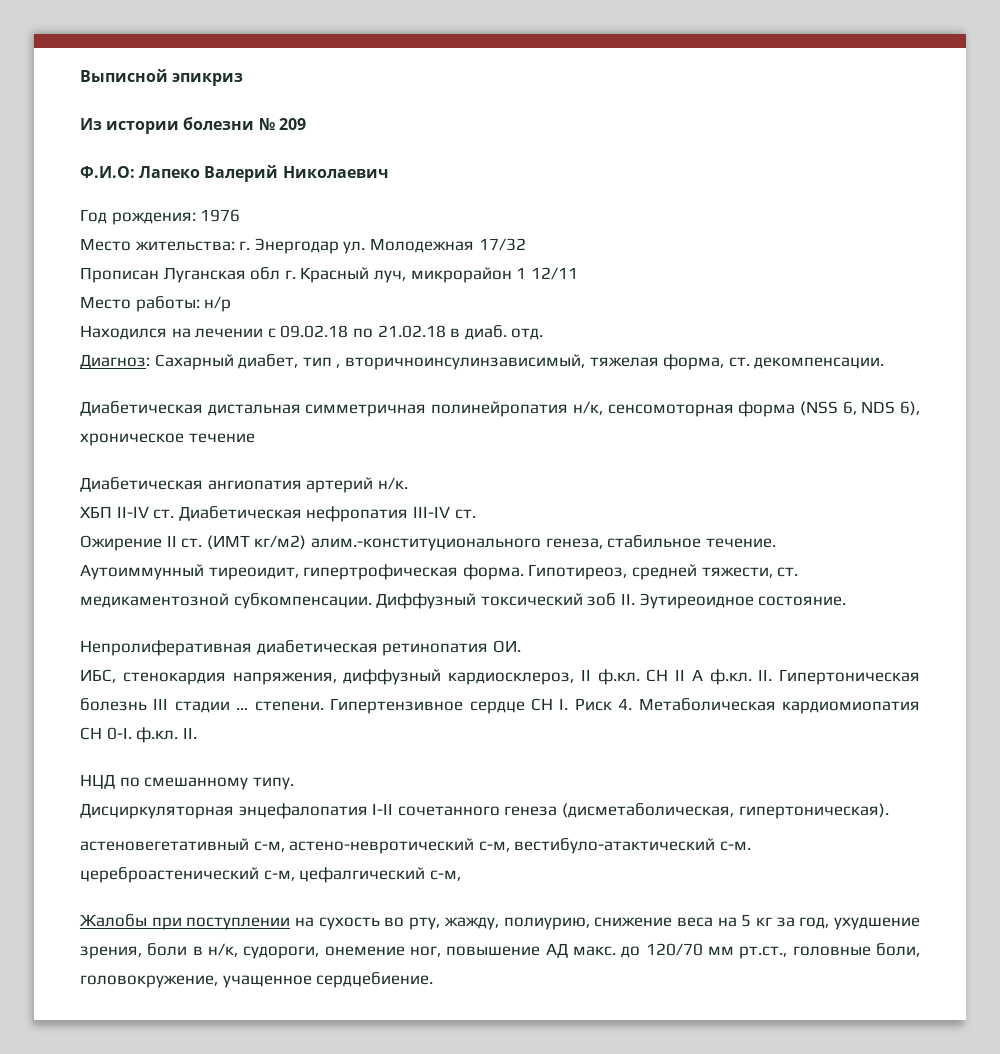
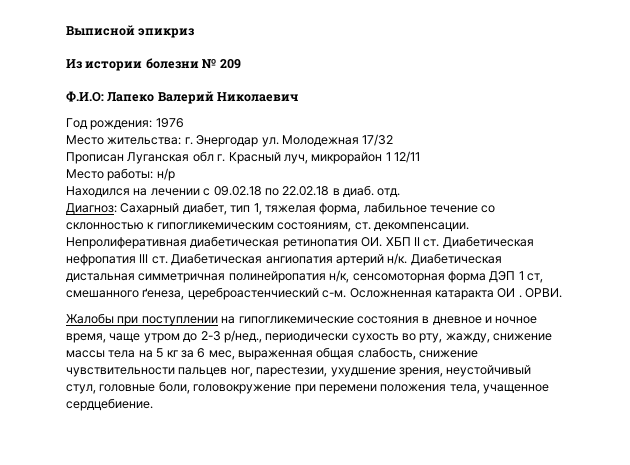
- Находился на лечении с 09.02.18 по 21.02.18 в диаб. отд.
+ Находился на лечении с 09.02.18 по 22.02.18 в диаб. отд.
- Диагноз: Сахарный диабет, тип , вторичноинсулинзависимый, тяжелая форма, ст. декомпенсации.
- Диабетическая дистальная симметричная полинейропатия н/к, сенсомоторная форма (NSS 6, NDS 6), хроническое течение
- Диабетическая ангиопатия артерий н/к.
- ХБП II-IV ст. Диабетическая нефропатия III-IV ст.
- Ожирение II ст. (ИМТ кг/м2) алим.-конституционального генеза, стабильное течение.
- Аутоиммунный тиреоидит, гипертрофическая форма. Гипотиреоз, средней тяжести, ст. медикаментозной субкомпенсации. Диффузный токсический зоб II. Эутиреоидное состояние.
- Непролиферативная диабетическая ретинопатия ОИ.
- ИБС, стенокардия напряжения, диффузный кардиосклероз, II ф.кл. СН II А ф.кл. II. Гипертоническая болезнь III стадии … степени. Гипертензивное сердце СН I. Риск 4. Метаболическая кардиомиопатия СН 0-I. ф.кл. II.
- НЦД по смешанному типу.
- Дисциркуляторная энцефалопатия I-II сочетанного генеза (дисметаболическая, гипертоническая).
- астеновегетативный с-м, астено-невротический с-м, вестибуло-атактический с-м. цереброастенический с-м, цефалгический с-м,
- Жалобы при поступлении на сухость во рту, жажду, полиурию, снижение веса на 5 кг за год, ухудшение зрения, боли в н/к, судороги, онемение ног, повышение АД макс. до 120/70 мм рт.ст., головные боли, головокружение, учащенное сердцебиение.
+ Диагноз: Сахарный диабет, тип 1, тяжелая форма, лабильное течение со склонностью к гипогликемическим состояниям, ст. декомпенсации. Непролиферативная диабетическая ретинопатия ОИ. ХБП II ст. Диабетическая нефропатия III ст. Диабетическая ангиопатия артерий н/к. Диабетическая дистальная симметричная полинейропатия н/к, сенсомоторная форма ДЭП 1 ст, смешанного ґенеза, цереброастенчиеский с-м. Осложненная катаракта ОИ . ОРВИ.
+ Жалобы при поступлении на гипогликемические состояния в дневное и ночное время, чаще утром до 2-3 р/нед., периодически сухость во рту, жажду, снижение массы тела на 5 кг за 6 мес, выраженная общая слабость, снижение чувствительности пальцев ног, парестезии, ухудшение зрения, неустойчивый стул, головные боли, головокружение при перемени положения тела, учащенное сердцебиение.

